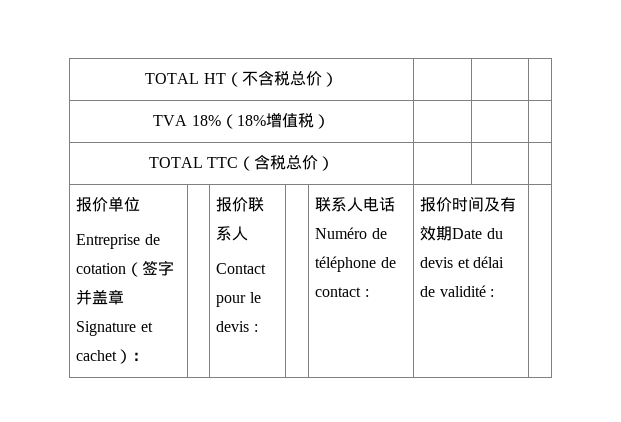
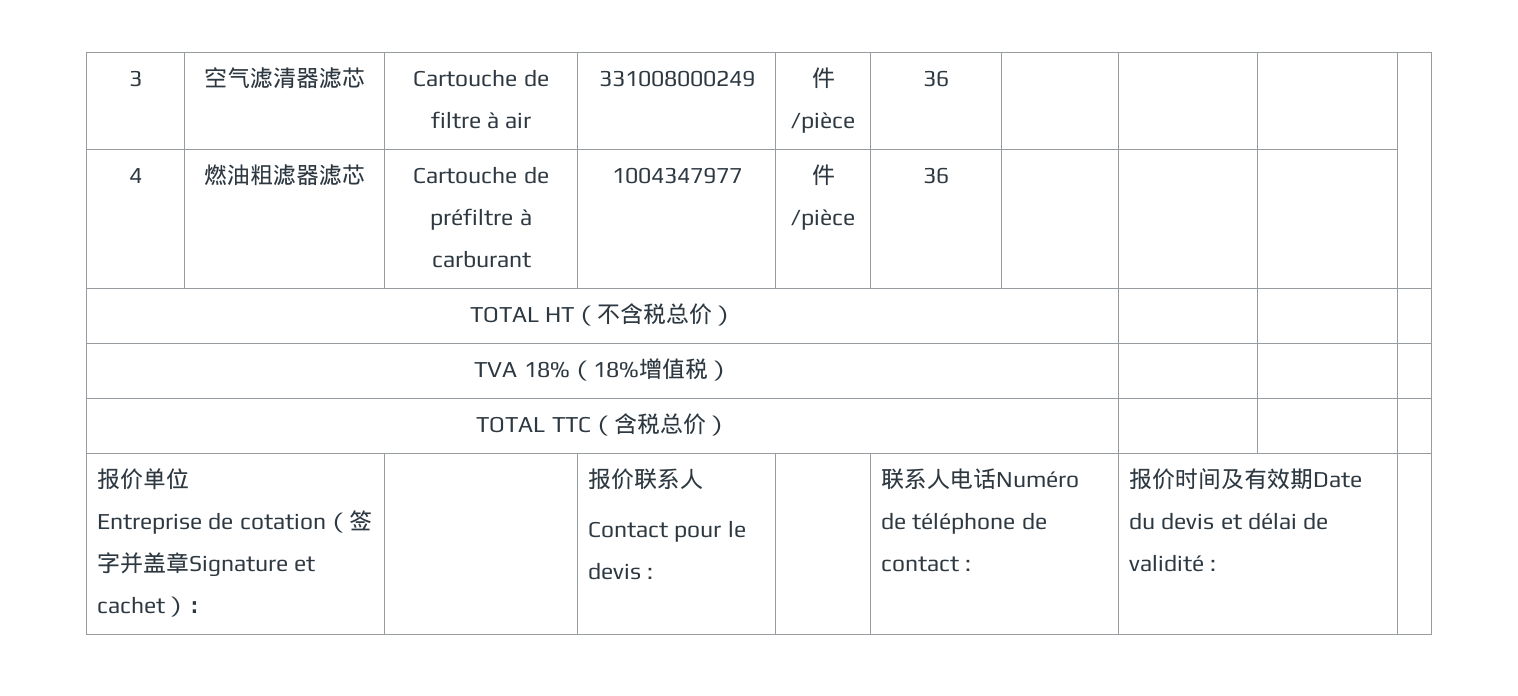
+ 3 | 空气滤清器滤芯 | Cartouche de filtre à air | 331008000249 | 件/pièce | 36 | | | |
+ 4 | 燃油粗滤器滤芯 | Cartouche de préfiltre à carburant | 1004347977 | 件/pièce | 36 | | | |

